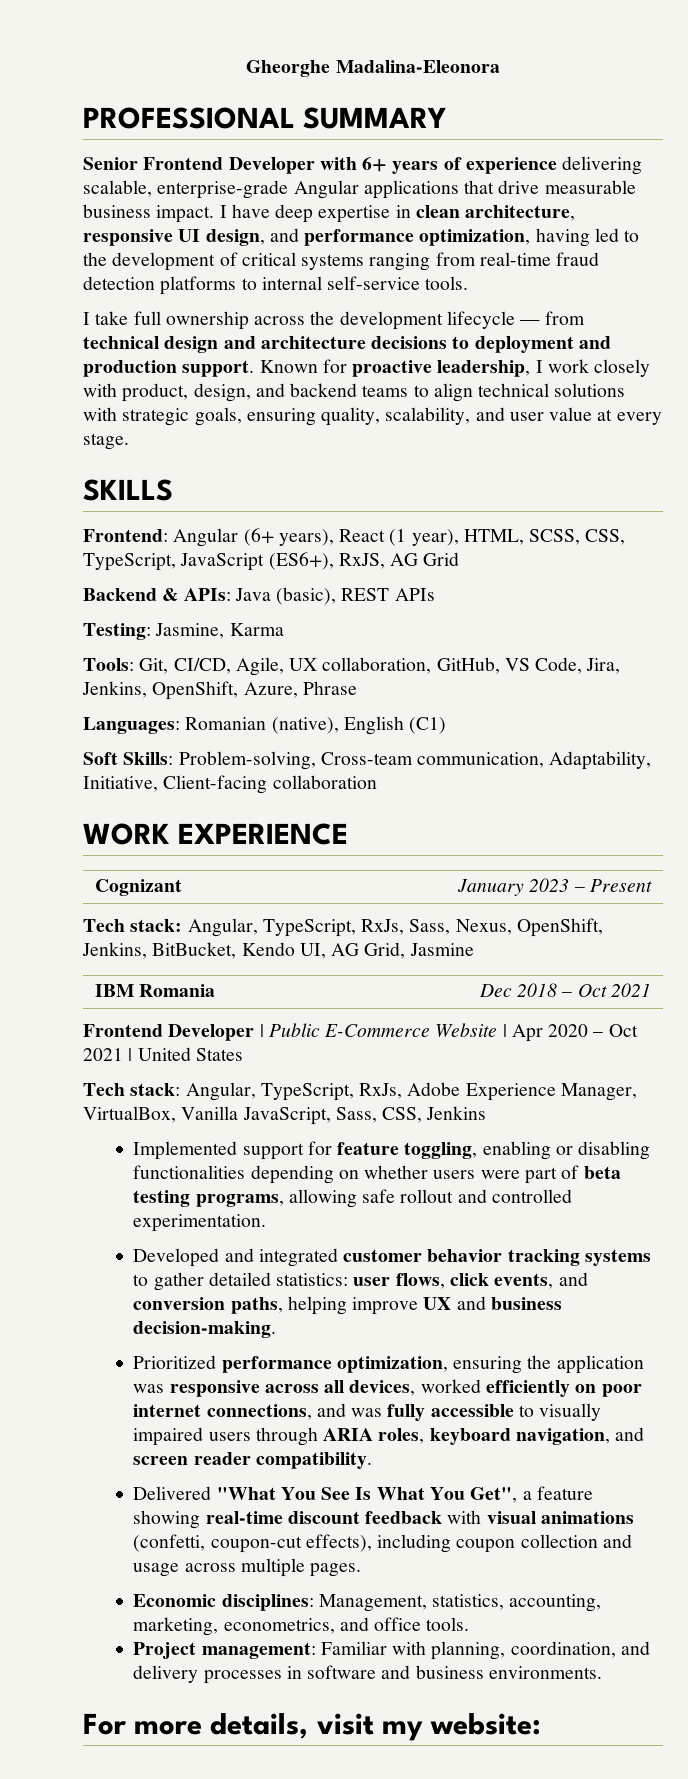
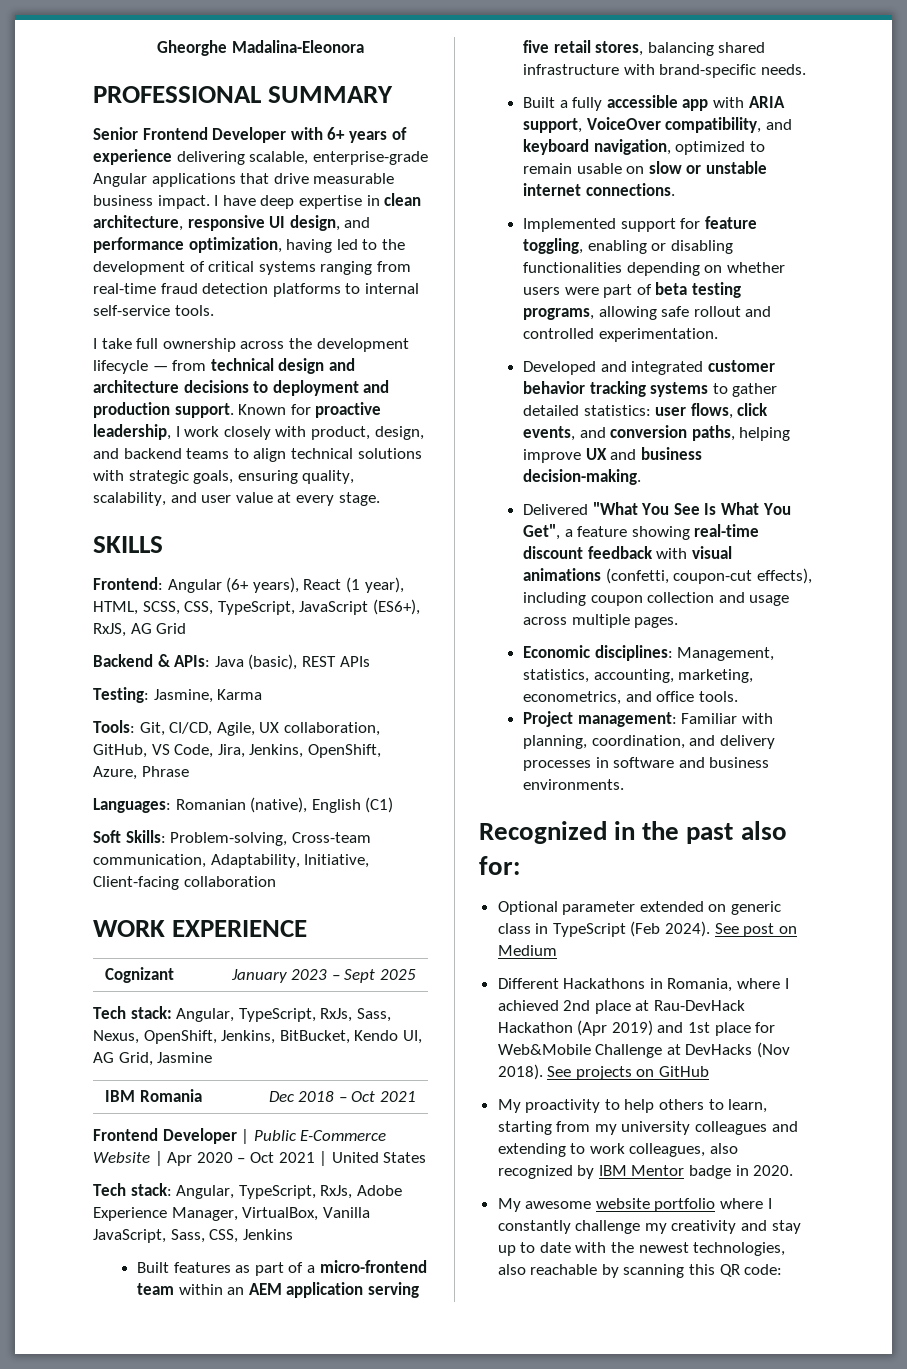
- Cognizant | January 2023 – Present
+ Cognizant | January 2023 – Sept 2025
+ Built features as part of a micro-frontend team within an AEM application serving five retail stores, balancing shared infrastructure with brand-specific needs.
+ Built a fully accessible app with ARIA support, VoiceOver compatibility, and keyboard navigation, optimized to remain usable on slow or unstable internet connections.
- Prioritized performance optimization, ensuring the application was responsive across all devices, worked efficiently on poor internet connections, and was fully accessible to visually impaired users through ARIA roles, keyboard navigation, and screen reader compatibility.
- For more details, visit my website:
+ Recognized in the past also for:
+ Optional parameter extended on generic class in TypeScript (Feb 2024). See post on Medium
+ Different Hackathons in Romania, where I achieved 2nd place at Rau-DevHack Hackathon (Apr 2019) and 1st place for Web&Mobile Challenge at DevHacks (Nov 2018). See projects on GitHub
+ My proactivity to help others to learn, starting from my university colleagues and extending to work colleagues, also recognized by IBM Mentor badge in 2020.
+ My awesome website portfolio where I constantly challenge my creativity and stay up to date with the newest technologies, also reachable by scanning this QR code:

